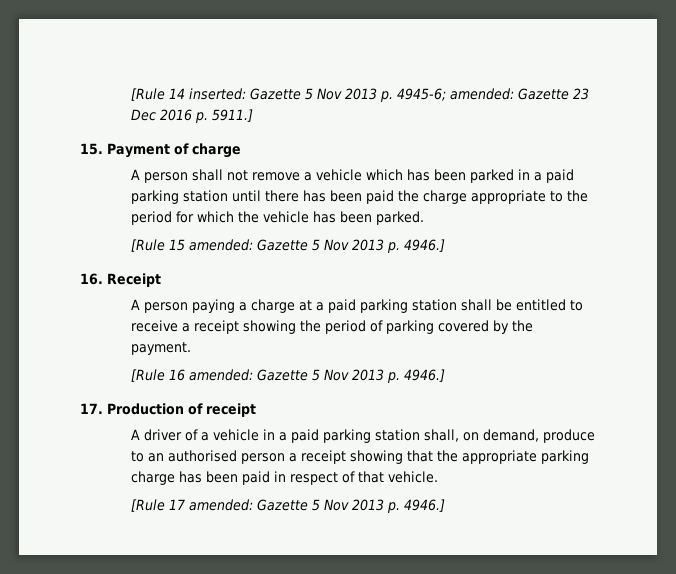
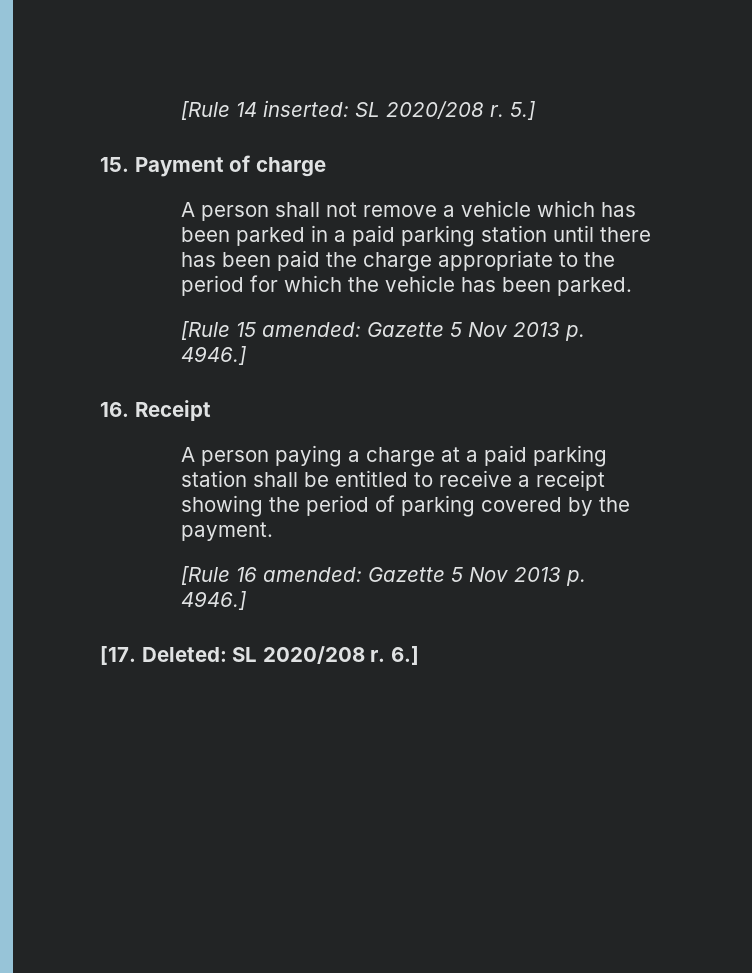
- [Rule 14 inserted: Gazette 5 Nov 2013 p. 4945-6; amended: Gazette 23 Dec 2016 p. 5911.]
+ [Rule 14 inserted: SL 2020/208 r. 5.]
- 17. Production of receipt
- A driver of a vehicle in a paid parking station shall, on demand, produce to an authorised person a receipt showing that the appropriate parking charge has been paid in respect of that vehicle.
- [Rule 17 amended: Gazette 5 Nov 2013 p. 4946.]
+ [17. Deleted: SL 2020/208 r. 6.]

